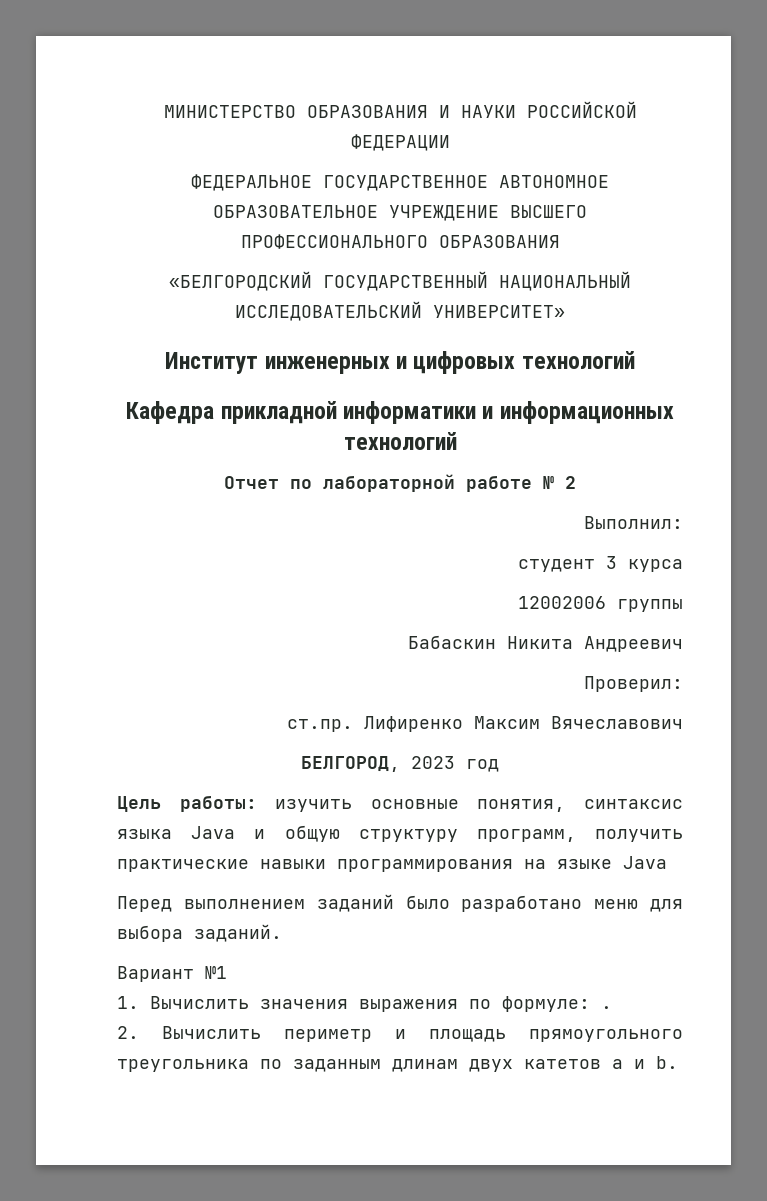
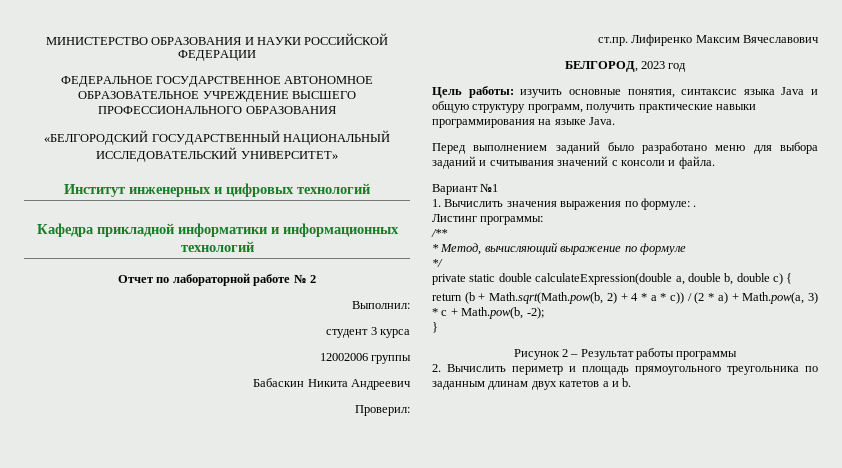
- Цель работы: изучить основные понятия, синтаксис языка Java и общую структуру программ, получить практические навыки программирования на языке Java
+ Цель работы: изучить основные понятия, синтаксис языка Java и общую структуру программ, получить практические навыки программирования на языке Java.
- Перед выполнением заданий было разработано меню для выбора заданий.
+ Перед выполнением заданий было разработано меню для выбора заданий и считывания значений с консоли и файла.
+ Листинг программы:
+ /**
+ * Метод, вычисляющий выражение по формуле
+ */
+ private static double calculateExpression(double a, double b, double c) {
+ return (b + Math.sqrt(Math.pow(b, 2) + 4 * a * c)) / (2 * a) + Math.pow(a, 3) * c + Math.pow(b, -2);
+ }
+ Рисунок 2 – Результат работы программы

